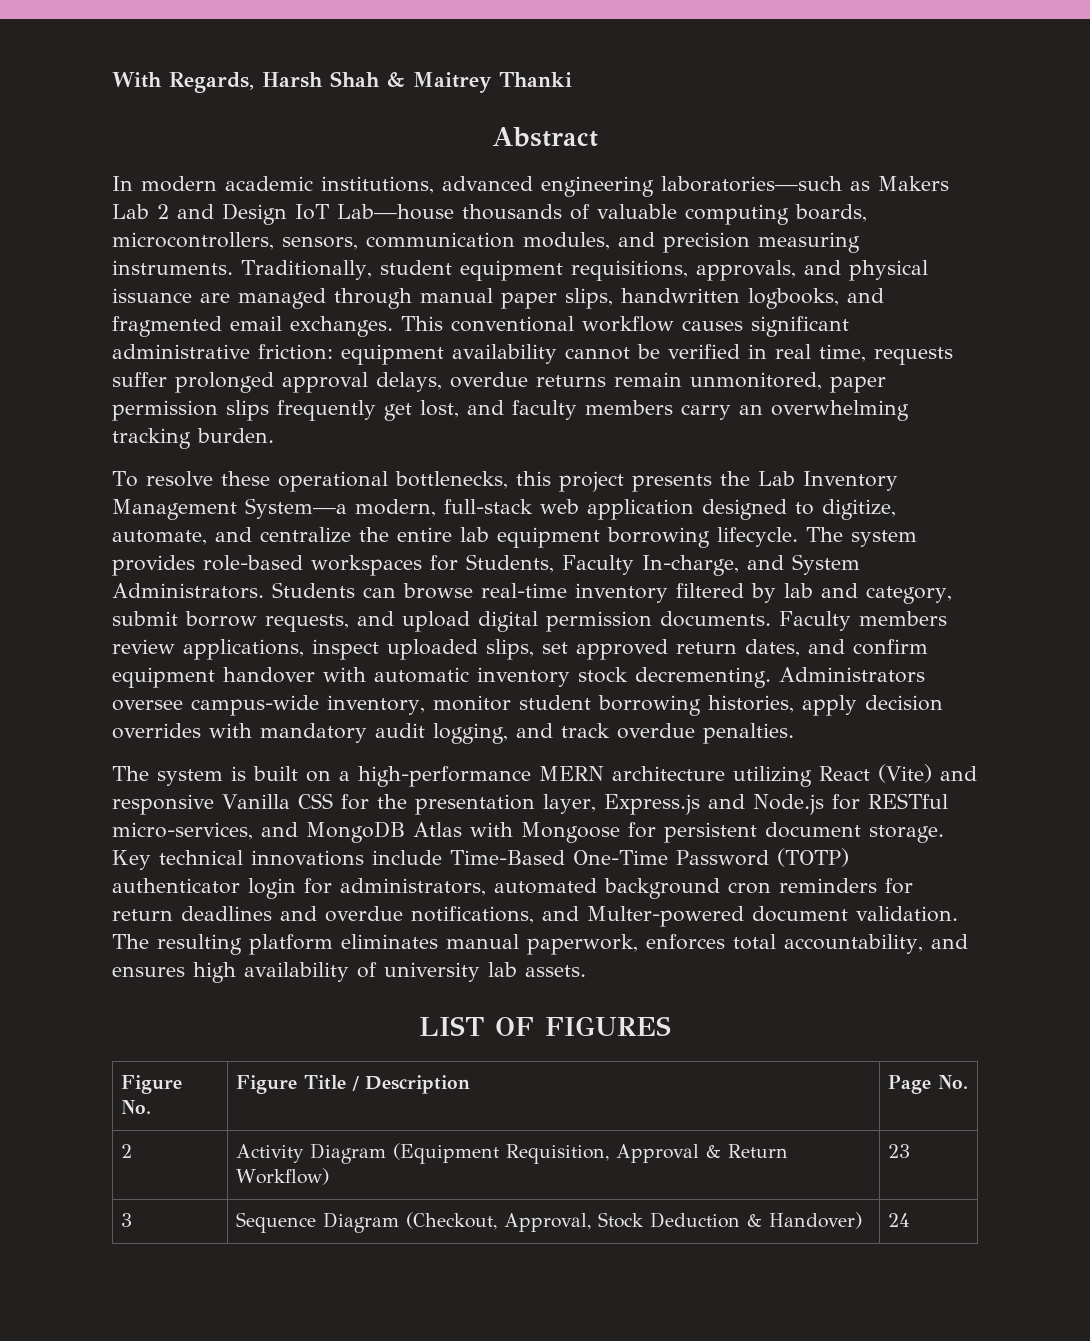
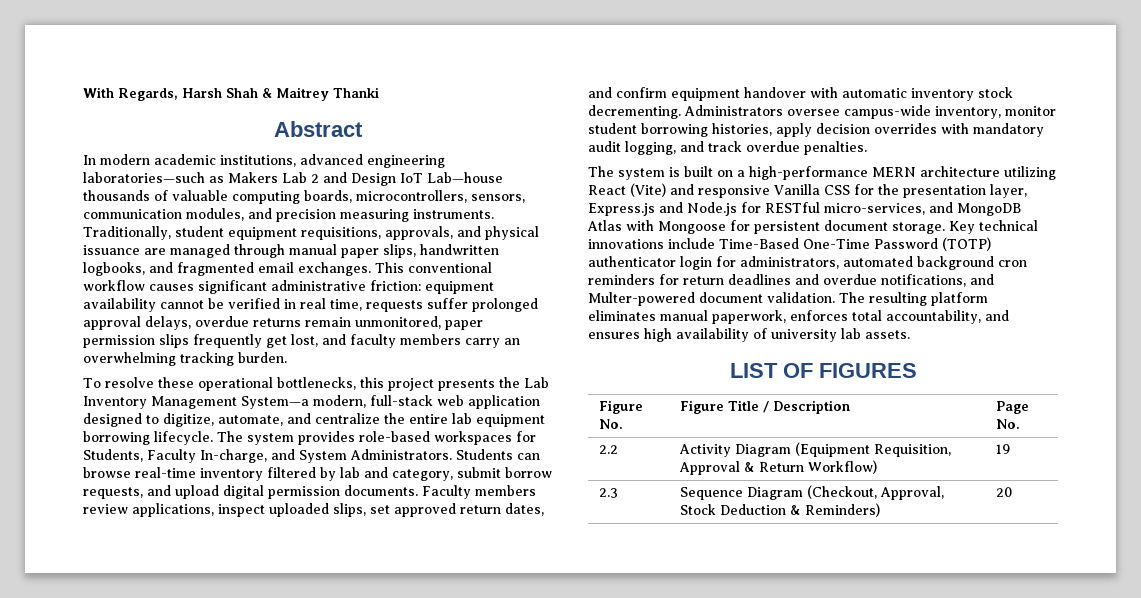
- 2 | Activity Diagram (Equipment Requisition, Approval & Return Workflow) | 23
- 3 | Sequence Diagram (Checkout, Approval, Stock Deduction & Handover) | 24
+ 2.2 | Activity Diagram (Equipment Requisition, Approval & Return Workflow) | 19
+ 2.3 | Sequence Diagram (Checkout, Approval, Stock Deduction & Reminders) | 20

